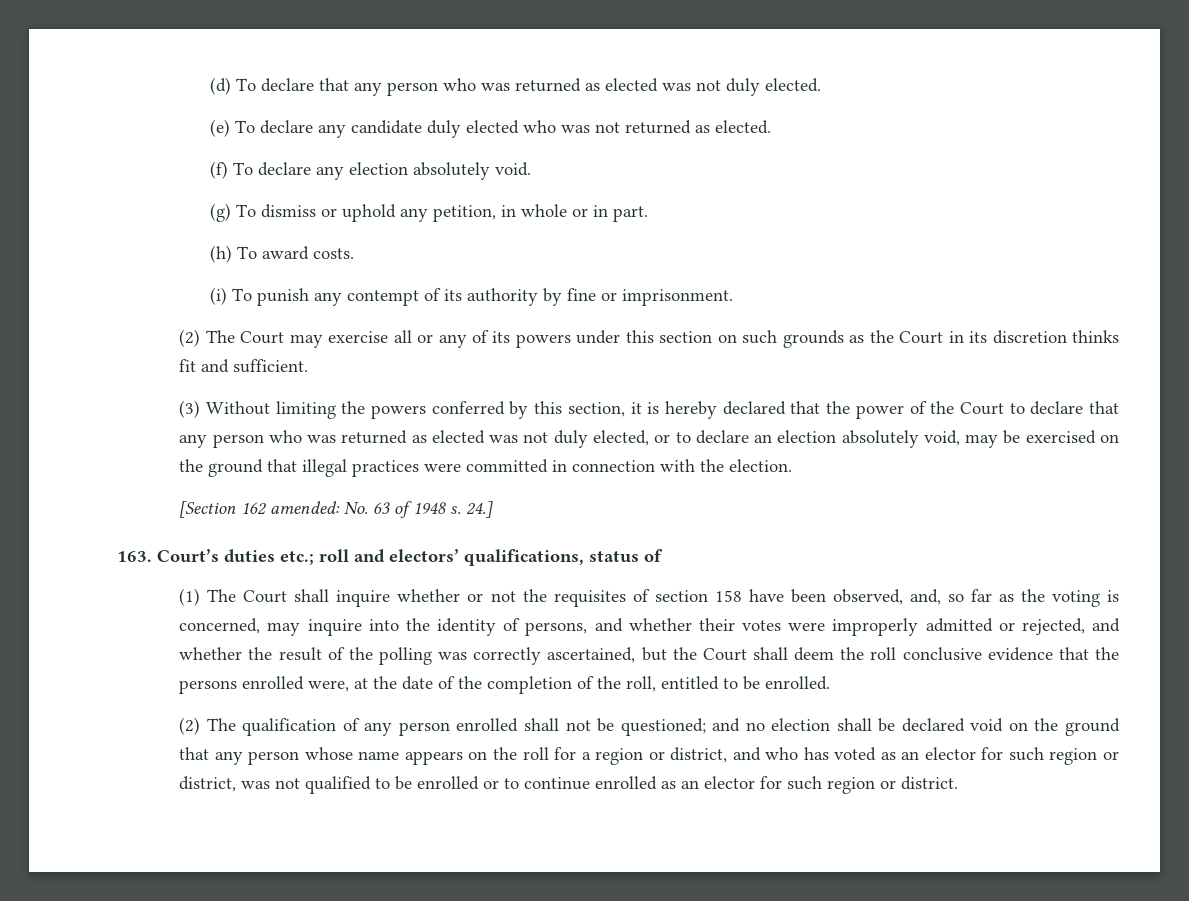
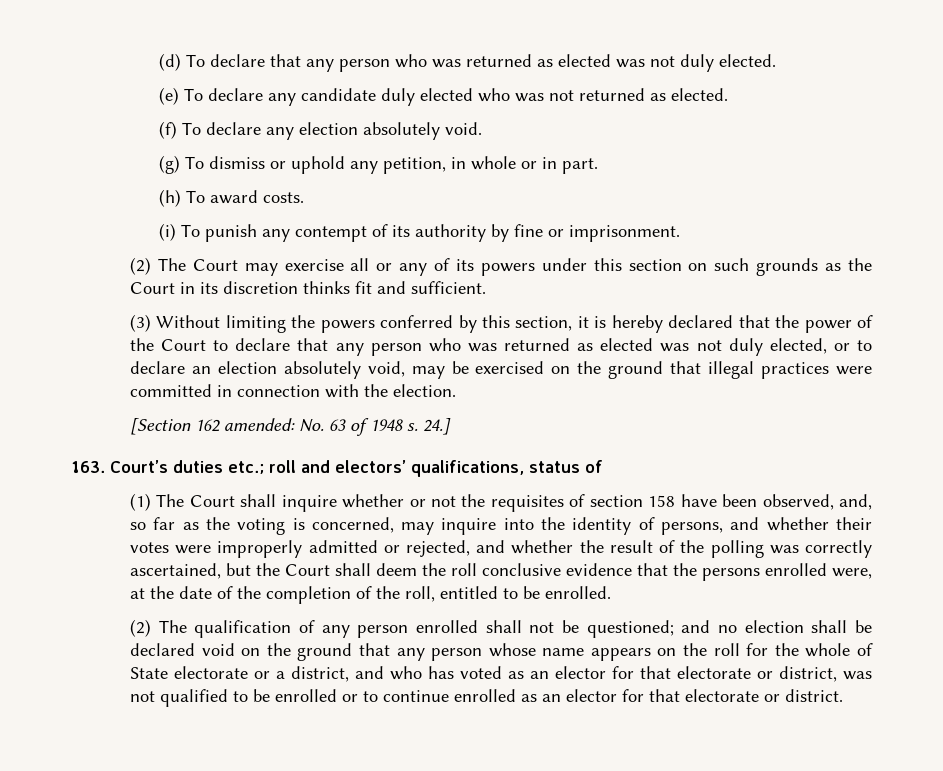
- (2) The qualification of any person enrolled shall not be questioned; and no election shall be declared void on the ground that any person whose name appears on the roll for a region or district, and who has voted as an elector for such region or district, was not qualified to be enrolled or to continue enrolled as an elector for such region or district.
+ (2) The qualification of any person enrolled shall not be questioned; and no election shall be declared void on the ground that any person whose name appears on the roll for the whole of State electorate or a district, and who has voted as an elector for that electorate or district, was not qualified to be enrolled or to continue enrolled as an elector for that electorate or district.

